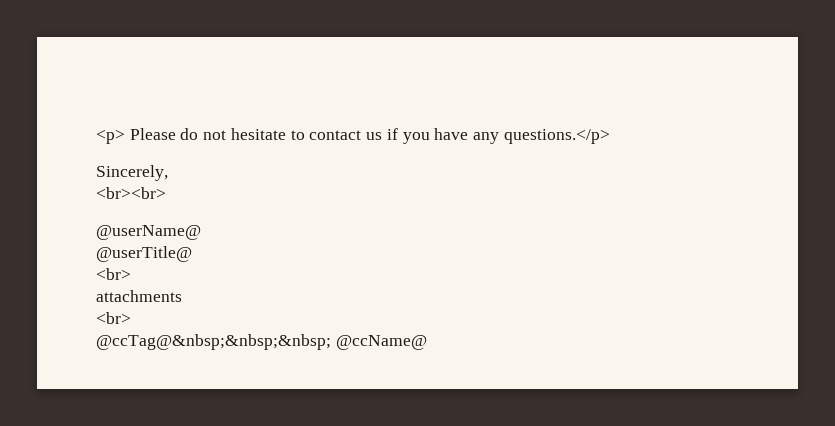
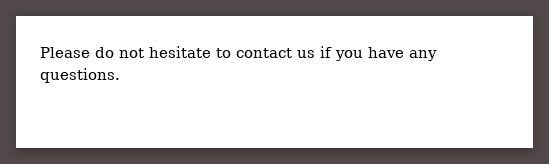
- <p> Please do not hesitate to contact us if you have any questions.</p>
- Sincerely,
- <br><br>
- @userName@
- @userTitle@
- <br>
- attachments
- <br>
- @ccTag@&nbsp;&nbsp;&nbsp; @ccName@
+ Please do not hesitate to contact us if you have any questions.

